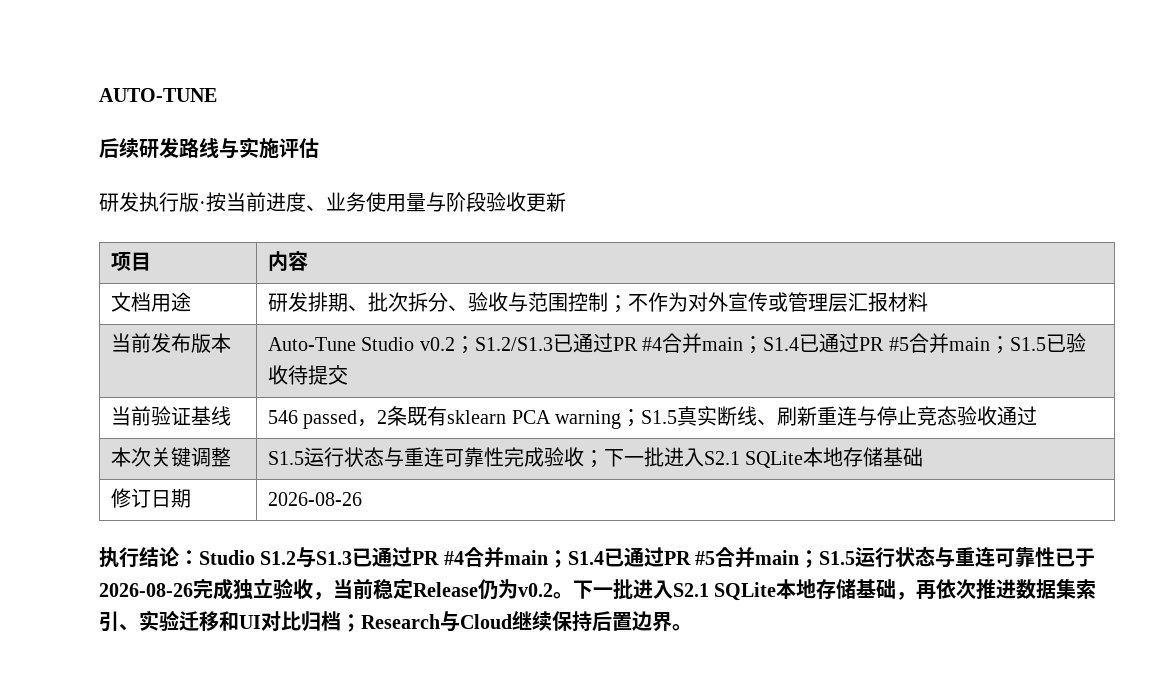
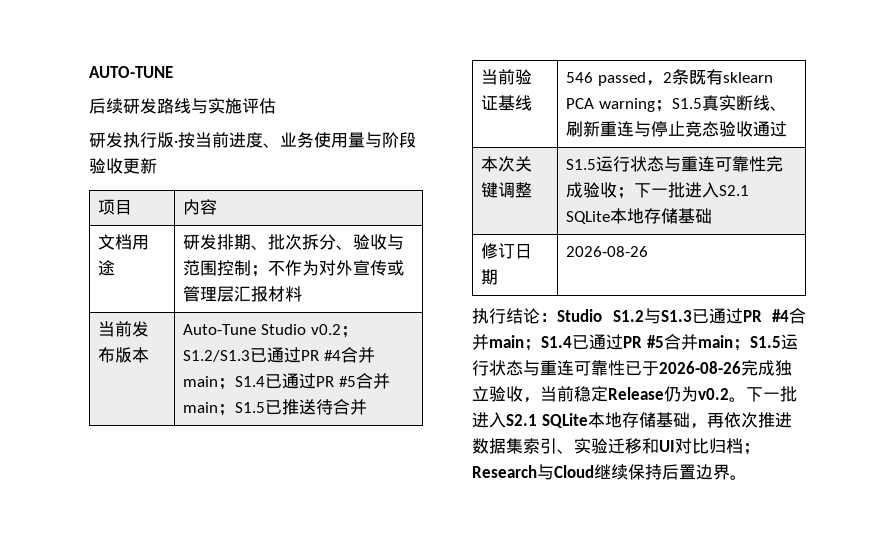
- 当前发布版本 | Auto-Tune Studio v0.2；S1.2/S1.3已通过PR #4合并main；S1.4已通过PR #5合并main；S1.5已验收待提交
+ 当前发布版本 | Auto-Tune Studio v0.2；S1.2/S1.3已通过PR #4合并main；S1.4已通过PR #5合并main；S1.5已推送待合并

